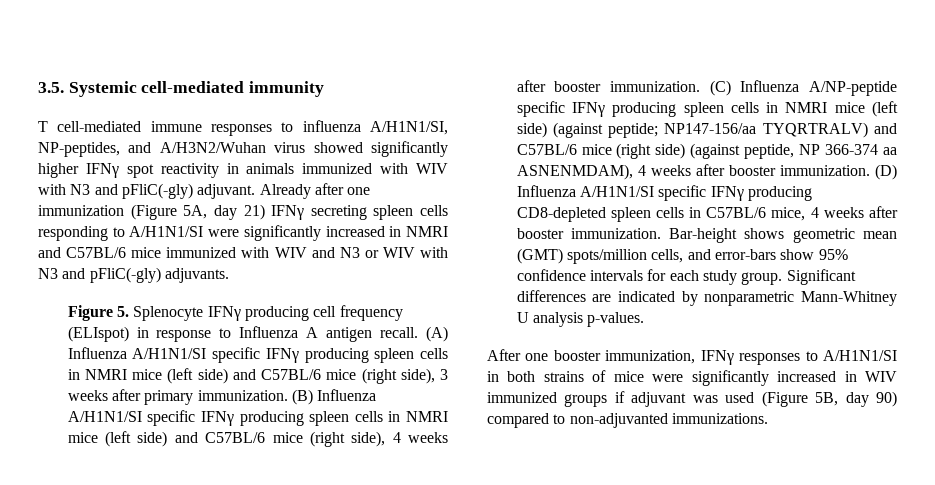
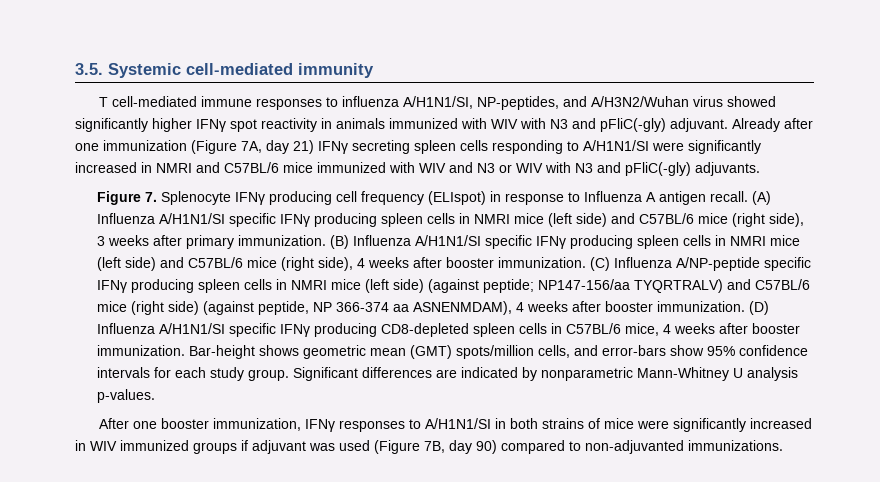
- Already after one immunization (Figure 5A, day 21) IFNγ secreting spleen cells responding to A/H1N1/SI were significantly increased in NMRI and C57BL/6 mice immunized with WIV and N3 or WIV with N3 and pFliC(-gly) adjuvants.
+ Already after one immunization (Figure 7A, day 21) IFNγ secreting spleen cells responding to A/H1N1/SI were significantly increased in NMRI and C57BL/6 mice immunized with WIV and N3 or WIV with N3 and pFliC(-gly) adjuvants.
- Figure 5. Splenocyte IFNγ producing cell frequency (ELIspot) in response to Influenza A antigen recall.
+ Figure 7. Splenocyte IFNγ producing cell frequency (ELIspot) in response to Influenza A antigen recall.
- After one booster immunization, IFNγ responses to A/H1N1/SI in both strains of mice were significantly increased in WIV immunized groups if adjuvant was used (Figure 5B, day 90) compared to non-adjuvanted immunizations.
+ After one booster immunization, IFNγ responses to A/H1N1/SI in both strains of mice were significantly increased in WIV immunized groups if adjuvant was used (Figure 7B, day 90) compared to non-adjuvanted immunizations.

